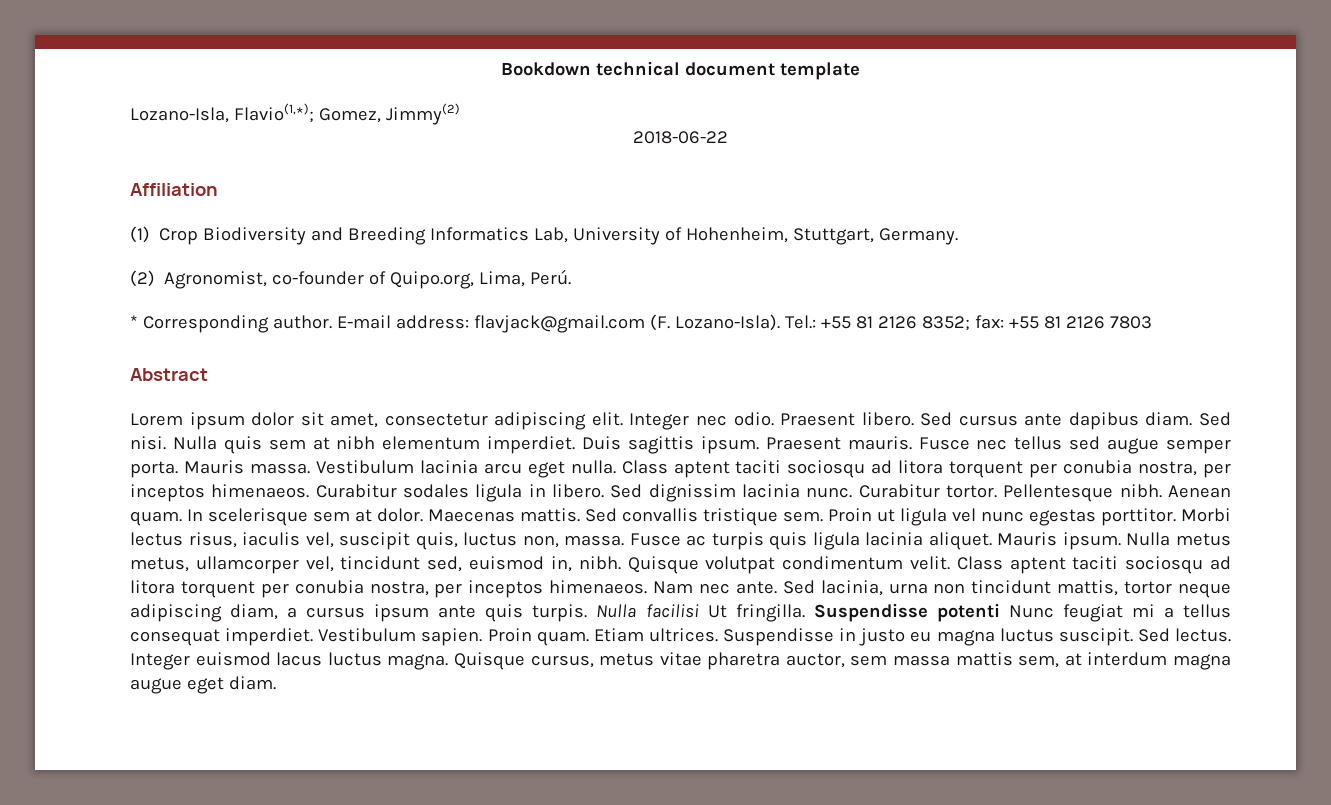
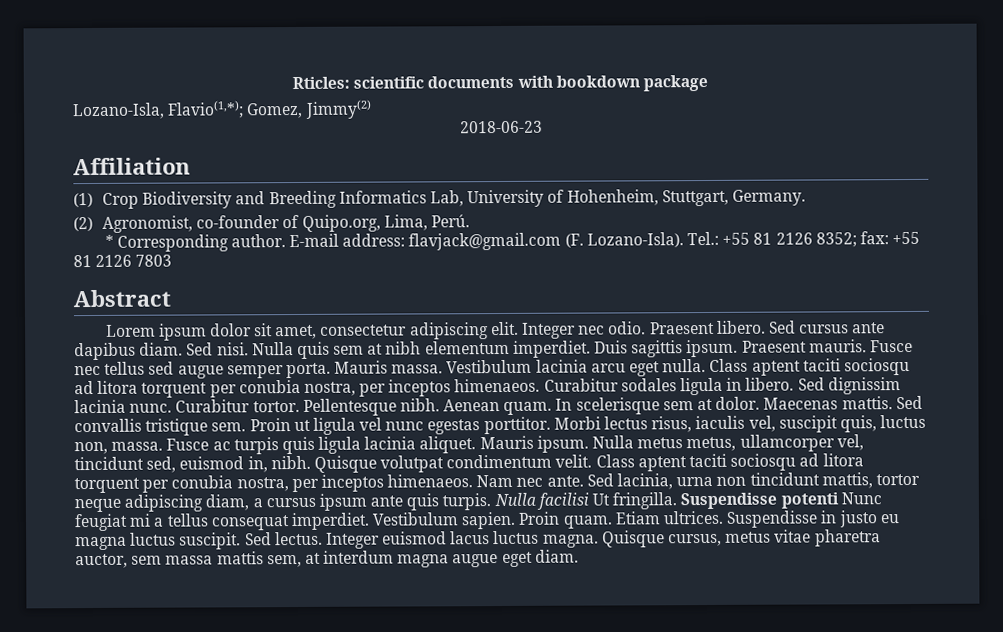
- Bookdown technical document template
+ Rticles: scientific documents with bookdown package
- 2018-06-22
+ 2018-06-23

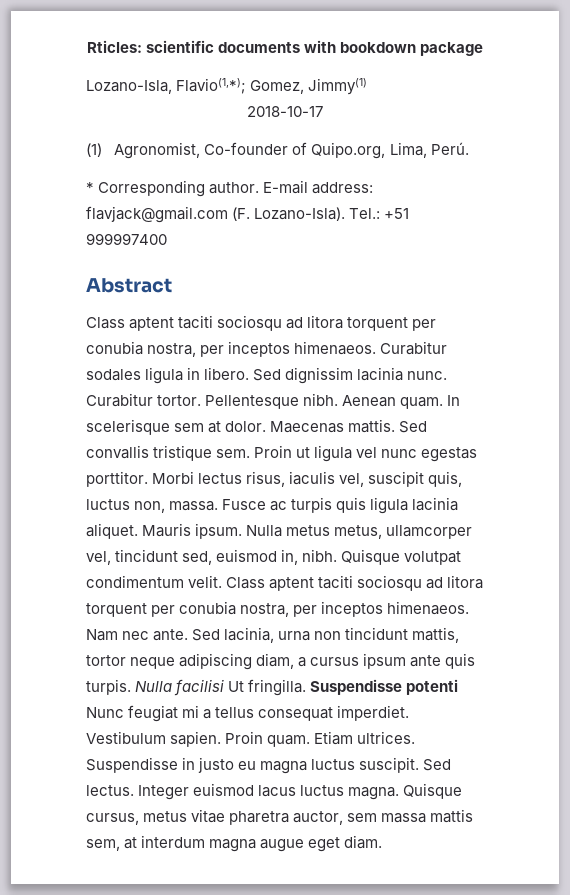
- Lozano-Isla, Flavio(1,*); Gomez, Jimmy(2)
- 2018-06-23
- Affiliation
- (1) Crop Biodiversity and Breeding Informatics Lab, University of Hohenheim, Stuttgart, Germany.
- (2) Agronomist, co-founder of Quipo.org, Lima, Perú.
+ Lozano-Isla, Flavio(1,*); Gomez, Jimmy(1)
+ 2018-10-17
+ (1) Agronomist, Co-founder of Quipo.org, Lima, Perú.
- Tel.: +55 81 2126 8352; fax: +55 81 2126 7803
+ Tel.: +51 999997400
  Abstract
- Lorem ipsum dolor sit amet, consectetur adipiscing elit. Integer nec odio. Praesent libero. Sed cursus ante dapibus diam. Sed nisi. Nulla quis sem at nibh elementum imperdiet. Duis sagittis ipsum. Praesent mauris. Fusce nec tellus sed augue semper porta. Mauris massa. Vestibulum lacinia arcu eget nulla. Class aptent taciti sociosqu ad litora torquent per conubia nostra, per inceptos himenaeos.
+ Class aptent taciti sociosqu ad litora torquent per conubia nostra, per inceptos himenaeos.

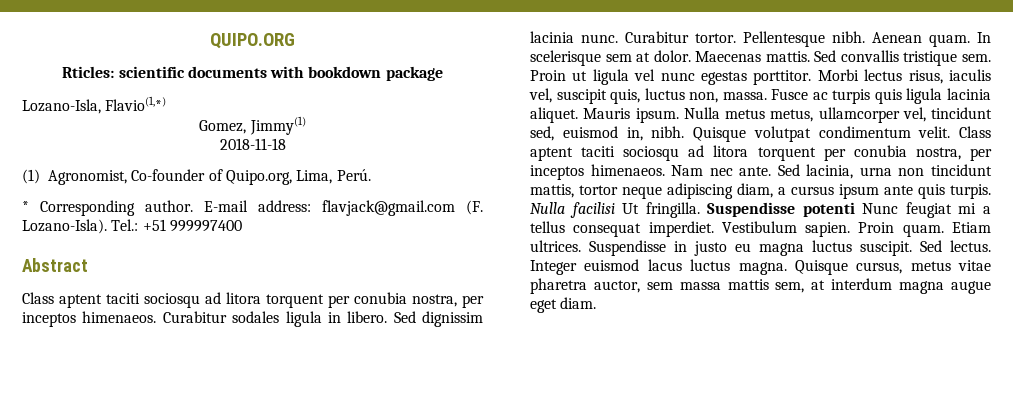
+ QUIPO.ORG
- Lozano-Isla, Flavio(1,*); Gomez, Jimmy(1)
+ Lozano-Isla, Flavio(1,*)
+ Gomez, Jimmy(1)
- 2018-10-17
+ 2018-11-18

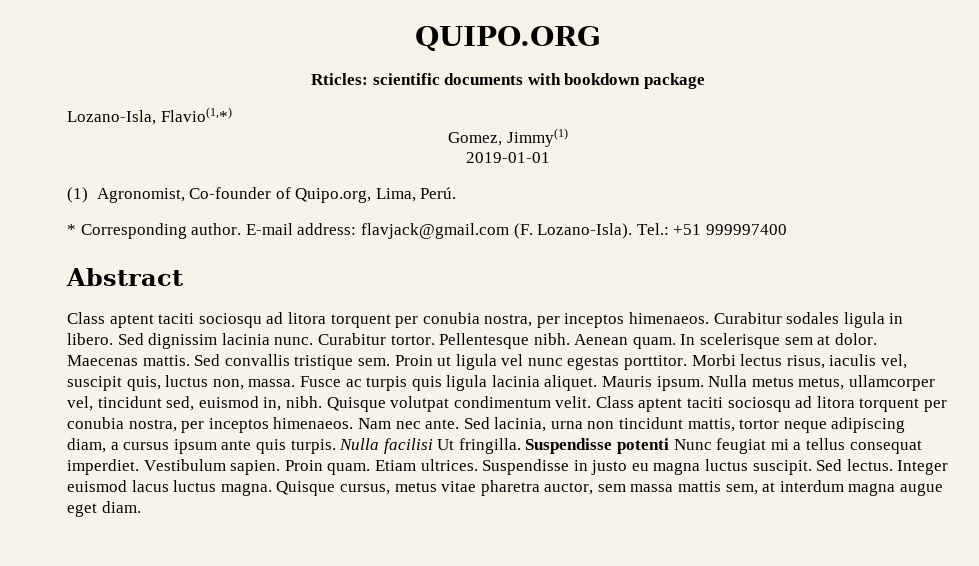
- 2018-11-18
+ 2019-01-01

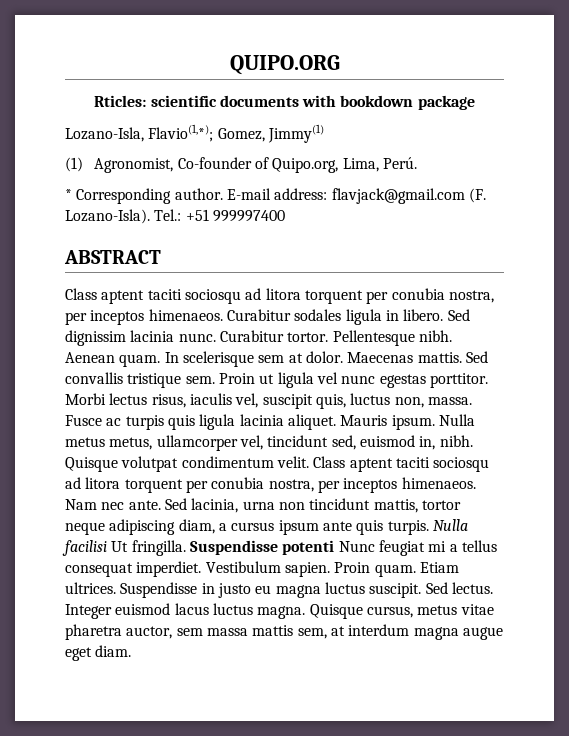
- Lozano-Isla, Flavio(1,*)
- Gomez, Jimmy(1)
+ Lozano-Isla, Flavio(1,*); Gomez, Jimmy(1)
- 2019-01-01
- Abstract
+ ABSTRACT

